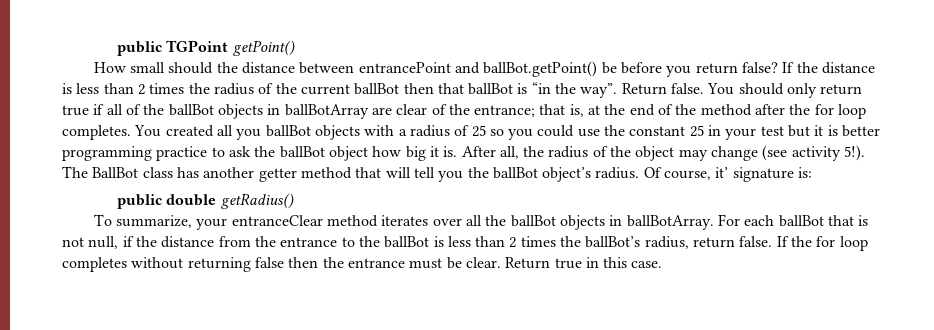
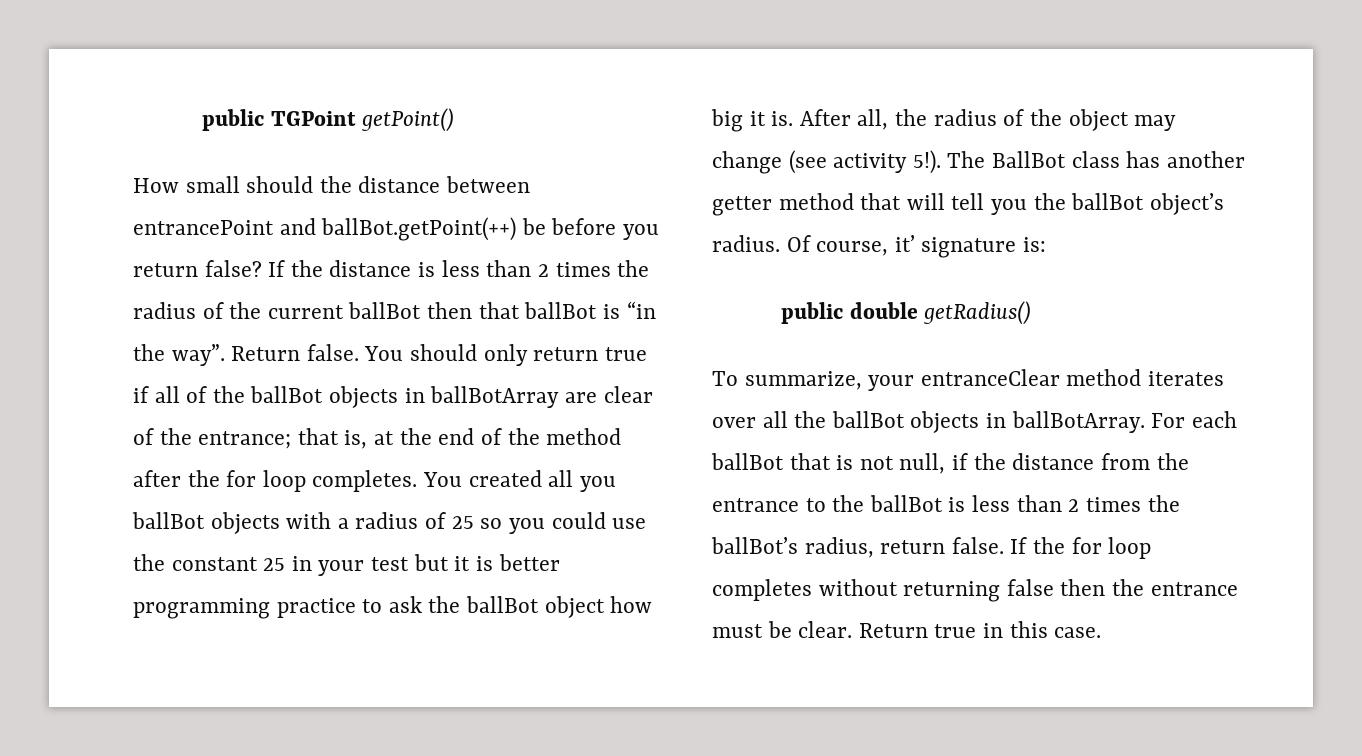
- How small should the distance between entrancePoint and ballBot.getPoint() be before you return false?
+ How small should the distance between entrancePoint and ballBot.getPoint(++) be before you return false?

